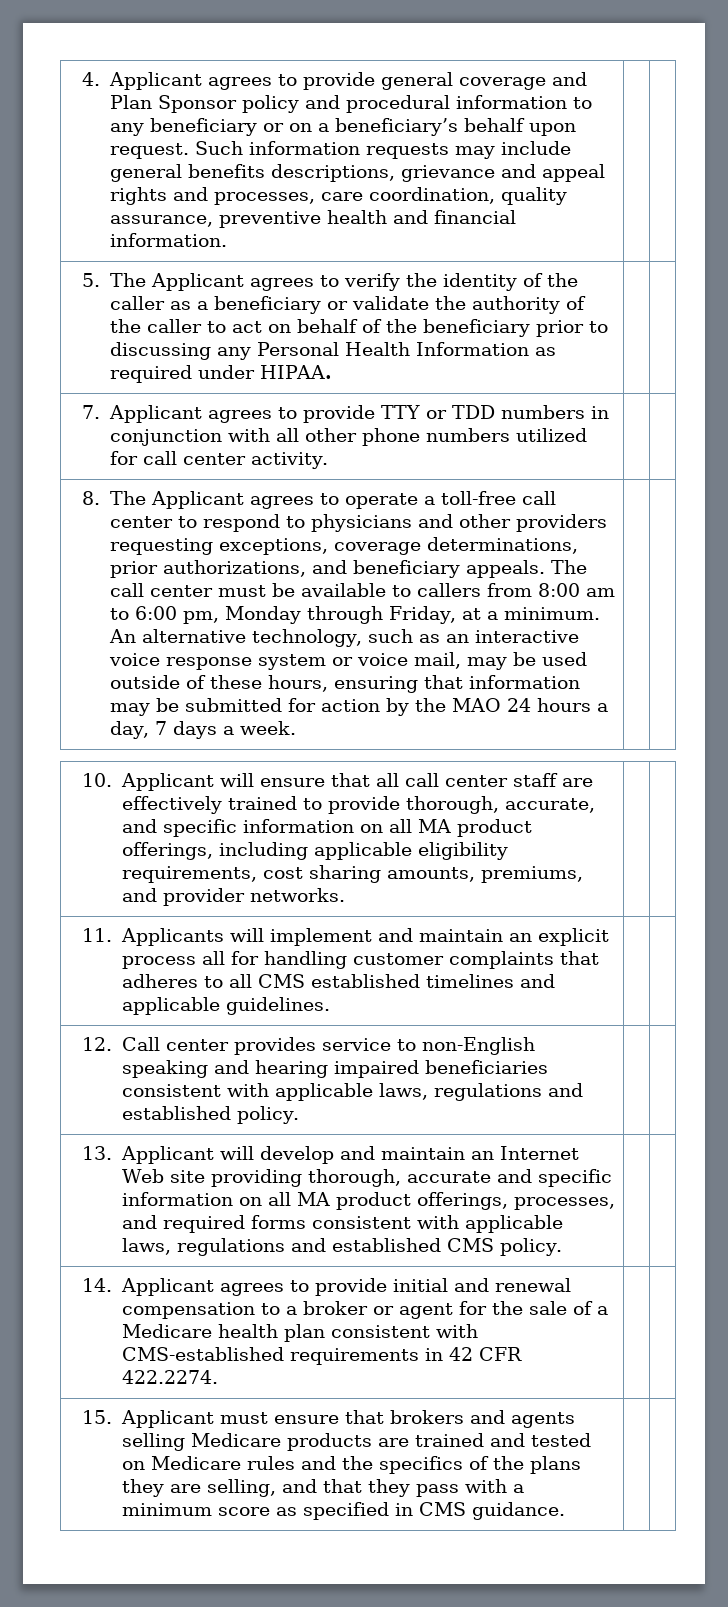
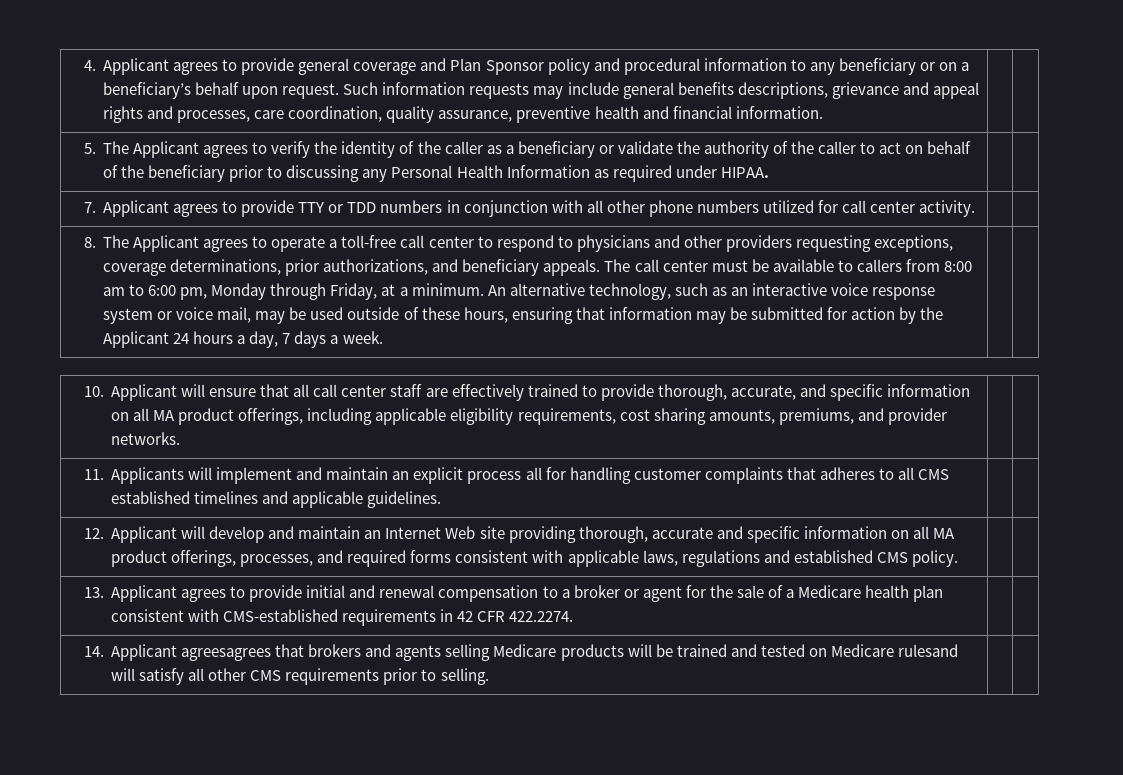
- An alternative technology, such as an interactive voice response system or voice mail, may be used outside of these hours, ensuring that information may be submitted for action by the MAO 24 hours a day, 7 days a week.
+ An alternative technology, such as an interactive voice response system or voice mail, may be used outside of these hours, ensuring that information may be submitted for action by the Applicant 24 hours a day, 7 days a week.
- 12. Call center provides service to non-English speaking and hearing impaired beneficiaries consistent with applicable laws, regulations and established policy. | |
- 13. Applicant will develop and maintain an Internet Web site providing thorough, accurate and specific information on all MA product offerings, processes, and required forms consistent with applicable laws, regulations and established CMS policy. | |
+ 12. Applicant will develop and maintain an Internet Web site providing thorough, accurate and specific information on all MA product offerings, processes, and required forms consistent with applicable laws, regulations and established CMS policy. | |
- 14. Applicant agrees to provide initial and renewal compensation to a broker or agent for the sale of a Medicare health plan consistent with CMS-established requirements in 42 CFR 422.2274. | |
+ 13. Applicant agrees to provide initial and renewal compensation to a broker or agent for the sale of a Medicare health plan consistent with CMS-established requirements in 42 CFR 422.2274. | |
- 15. Applicant must ensure that brokers and agents selling Medicare products are trained and tested on Medicare rules and the specifics of the plans they are selling, and that they pass with a minimum score as specified in CMS guidance. | |
+ 14. Applicant agreesagrees that brokers and agents selling Medicare products will be trained and tested on Medicare rulesand will satisfy all other CMS requirements prior to selling. | |

